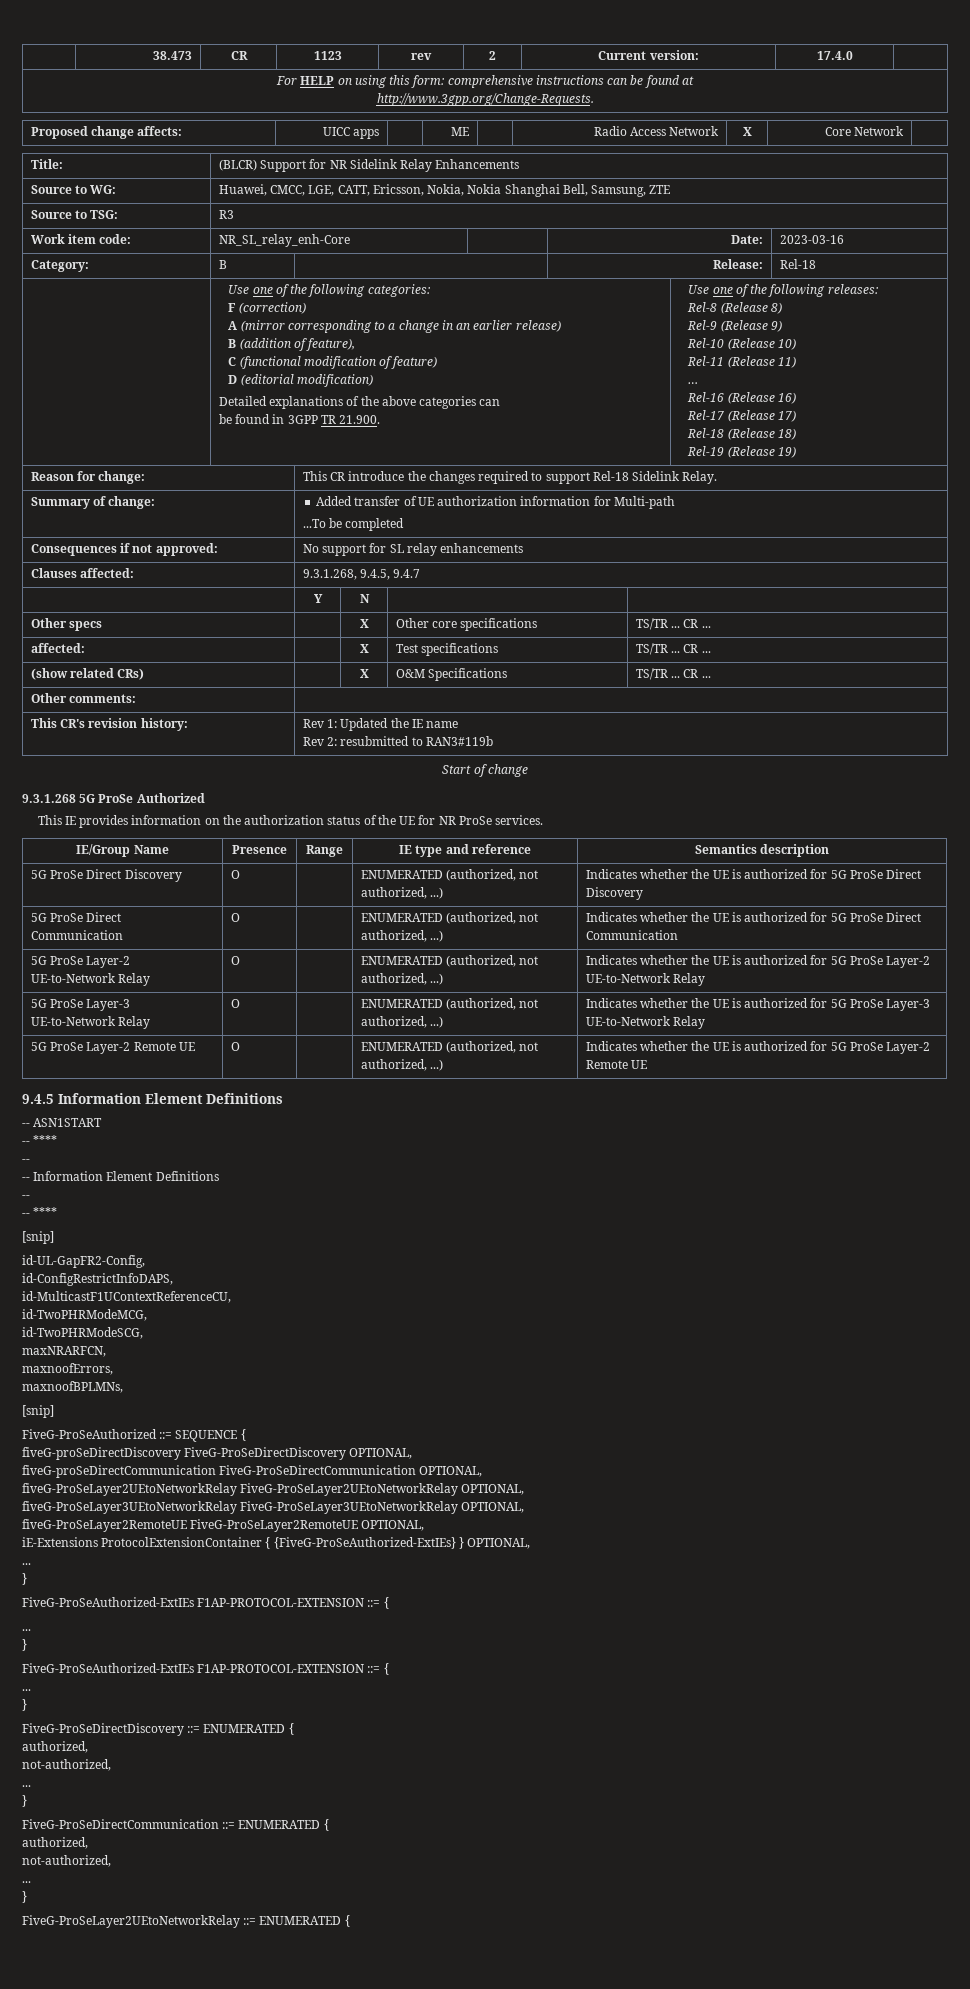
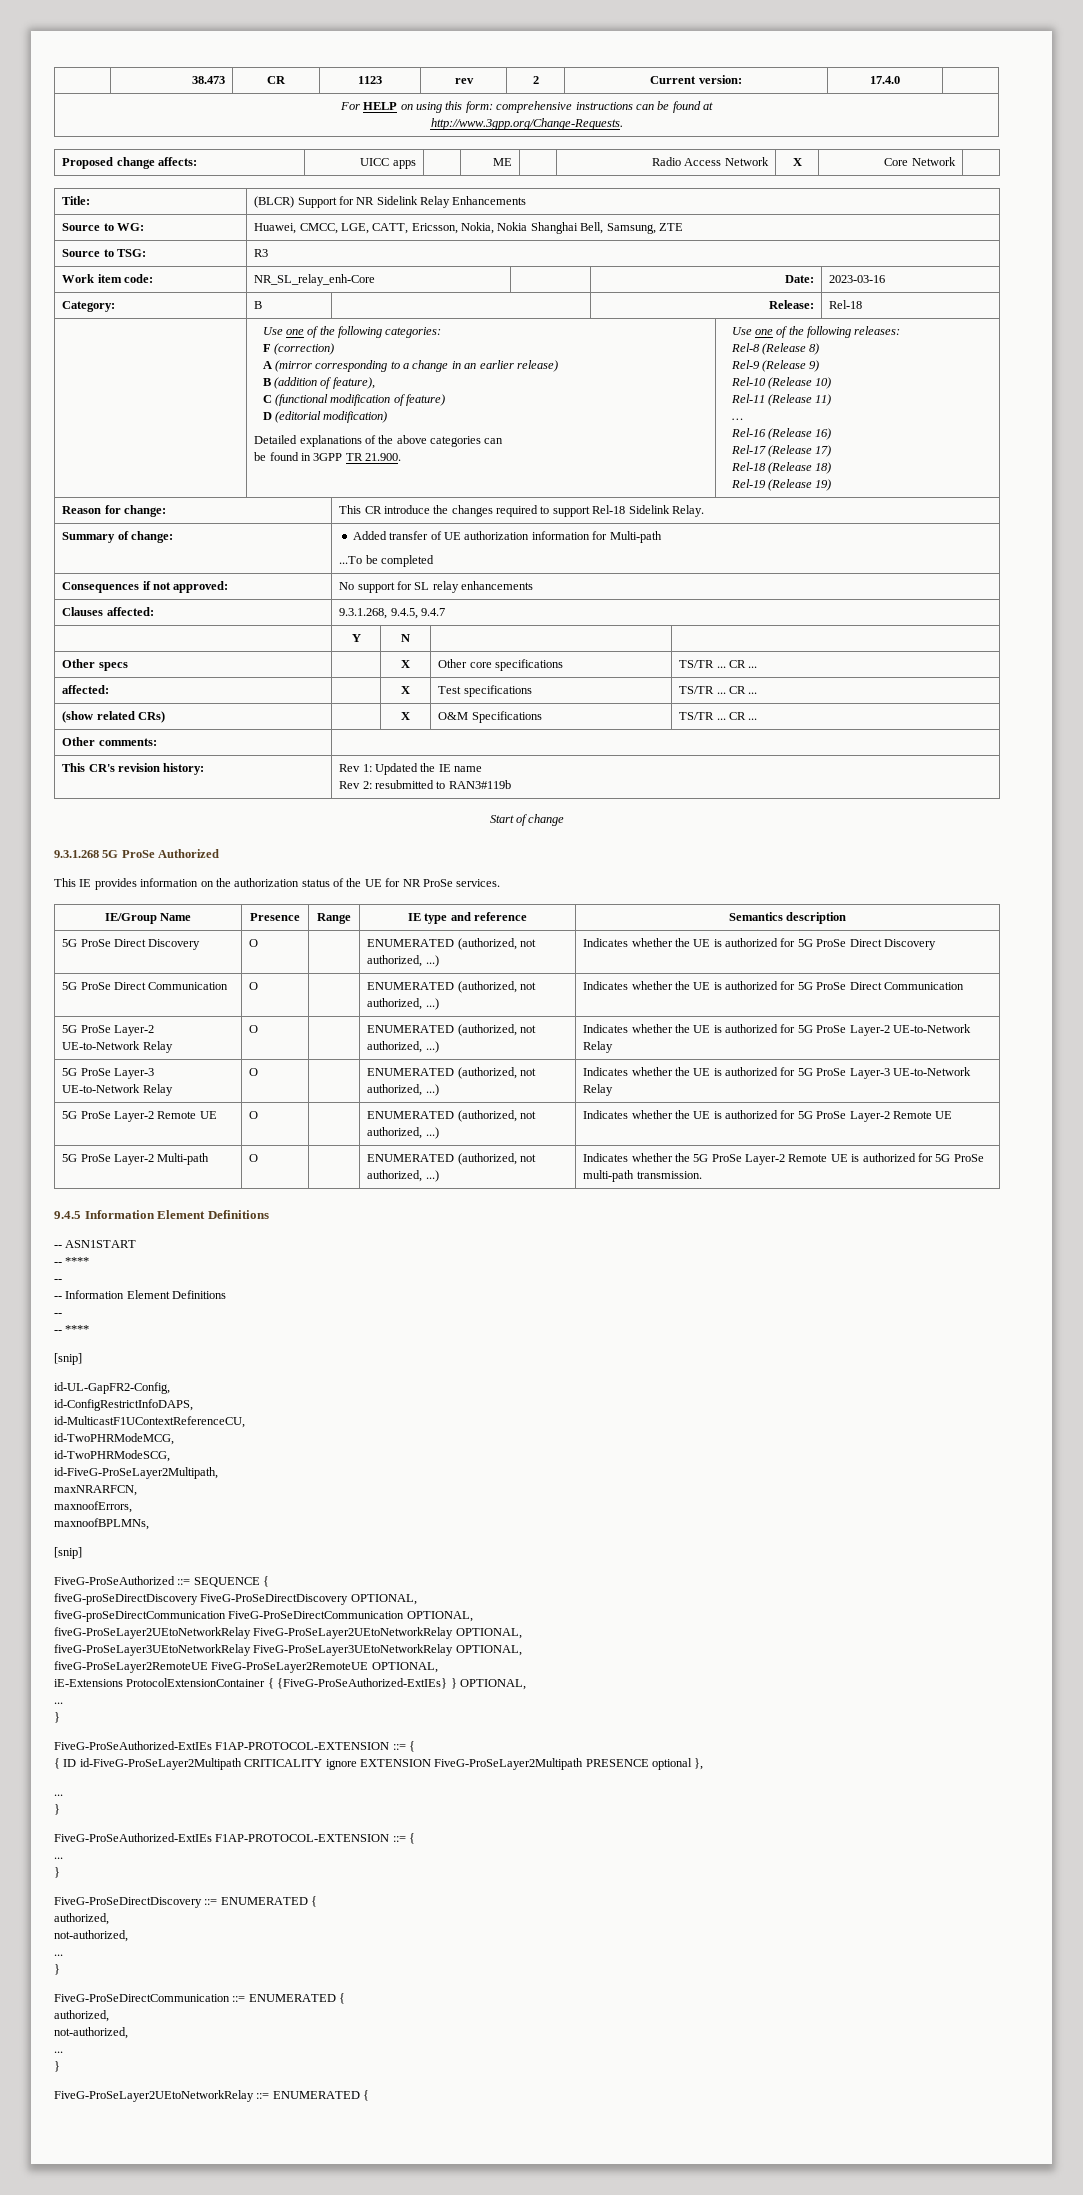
+ 5G ProSe Layer-2 Multi-path | O | | ENUMERATED (authorized, not authorized, ...) | Indicates whether the 5G ProSe Layer-2 Remote UE is authorized for 5G ProSe multi-path transmission.
+ id-FiveG-ProSeLayer2Multipath,
+ { ID id-FiveG-ProSeLayer2Multipath CRITICALITY ignore EXTENSION FiveG-ProSeLayer2Multipath PRESENCE optional },

